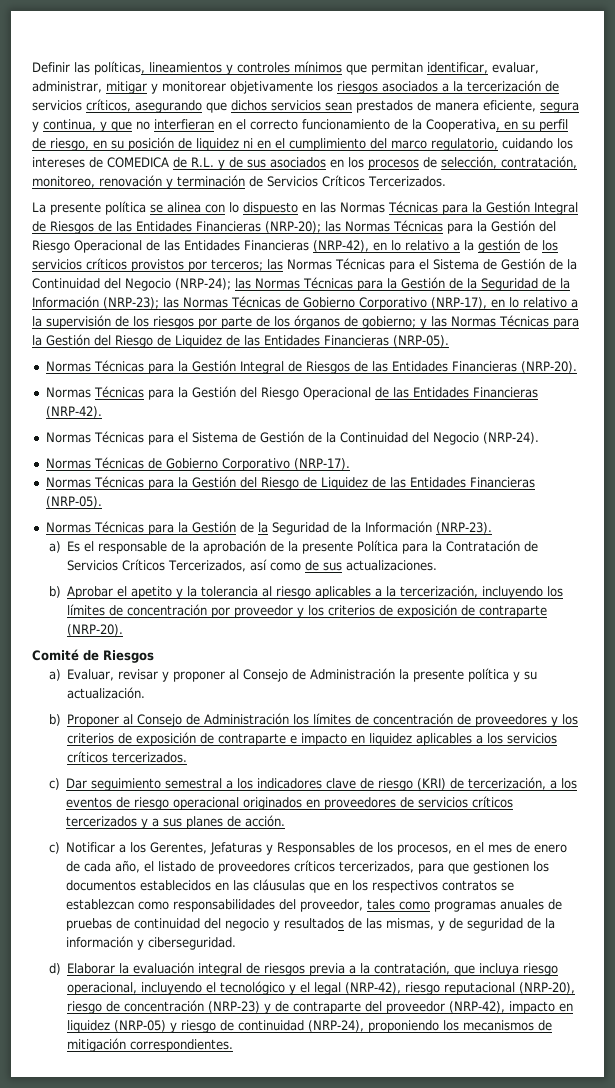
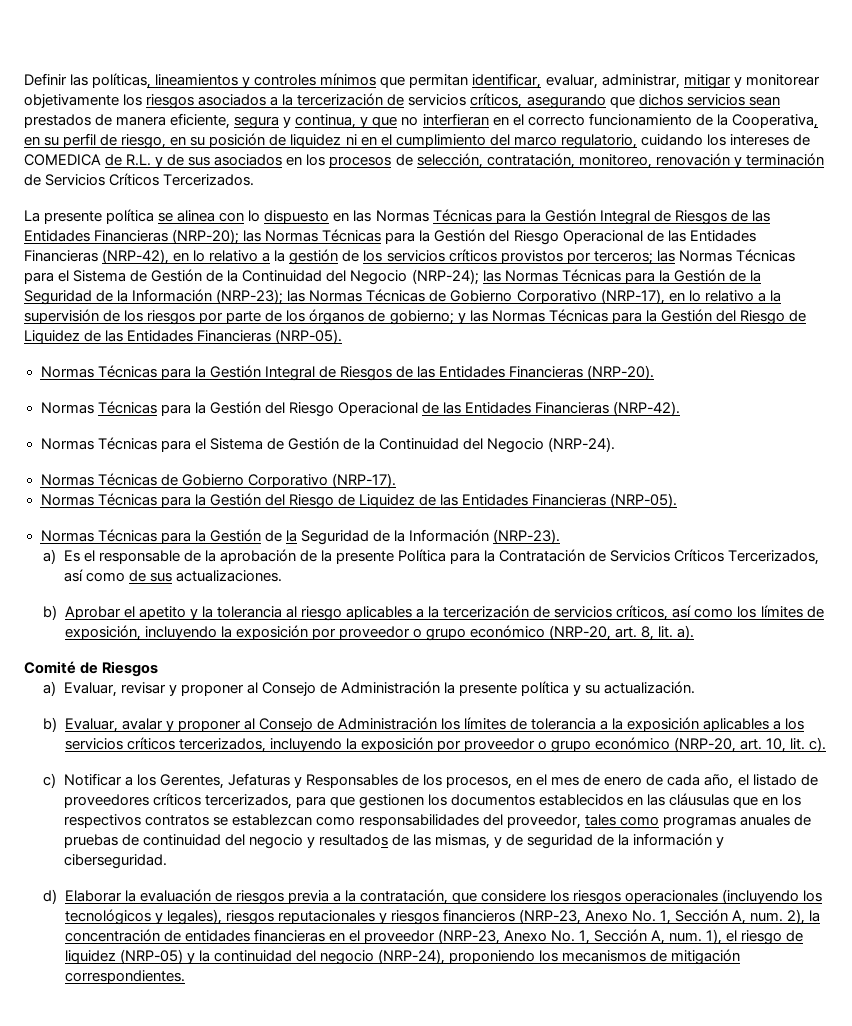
- b) Aprobar el apetito y la tolerancia al riesgo aplicables a la tercerización, incluyendo los límites de concentración por proveedor y los criterios de exposición de contraparte (NRP-20).
+ b) Aprobar el apetito y la tolerancia al riesgo aplicables a la tercerización de servicios críticos, así como los límites de exposición, incluyendo la exposición por proveedor o grupo económico (NRP-20, art. 8, lit. a).
- b) Proponer al Consejo de Administración los límites de concentración de proveedores y los criterios de exposición de contraparte e impacto en liquidez aplicables a los servicios críticos tercerizados.
- c) Dar seguimiento semestral a los indicadores clave de riesgo (KRI) de tercerización, a los eventos de riesgo operacional originados en proveedores de servicios críticos tercerizados y a sus planes de acción.
+ b) Evaluar, avalar y proponer al Consejo de Administración los límites de tolerancia a la exposición aplicables a los servicios críticos tercerizados, incluyendo la exposición por proveedor o grupo económico (NRP-20, art. 10, lit. c).
- d) Elaborar la evaluación integral de riesgos previa a la contratación, que incluya riesgo operacional, incluyendo el tecnológico y el legal (NRP-42), riesgo reputacional (NRP-20), riesgo de concentración (NRP-23) y de contraparte del proveedor (NRP-42), impacto en liquidez (NRP-05) y riesgo de continuidad (NRP-24), proponiendo los mecanismos de mitigación correspondientes.
+ d) Elaborar la evaluación de riesgos previa a la contratación, que considere los riesgos operacionales (incluyendo los tecnológicos y legales), riesgos reputacionales y riesgos financieros (NRP-23, Anexo No. 1, Sección A, num. 2), la concentración de entidades financieras en el proveedor (NRP-23, Anexo No. 1, Sección A, num. 1), el riesgo de liquidez (NRP-05) y la continuidad del negocio (NRP-24), proponiendo los mecanismos de mitigación correspondientes.

